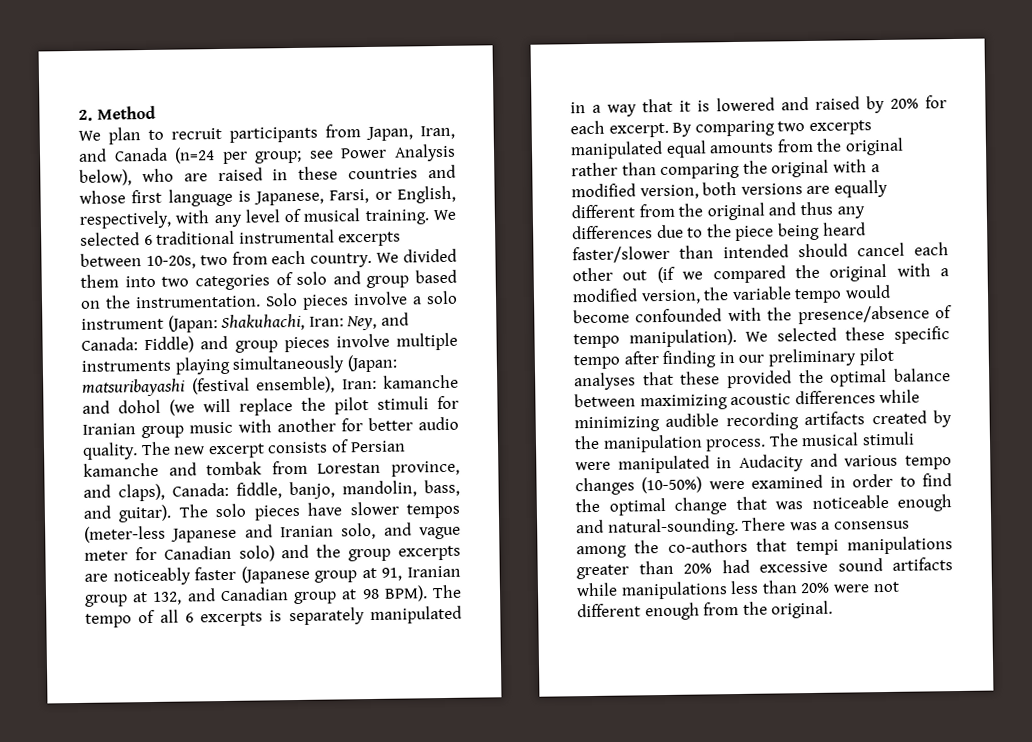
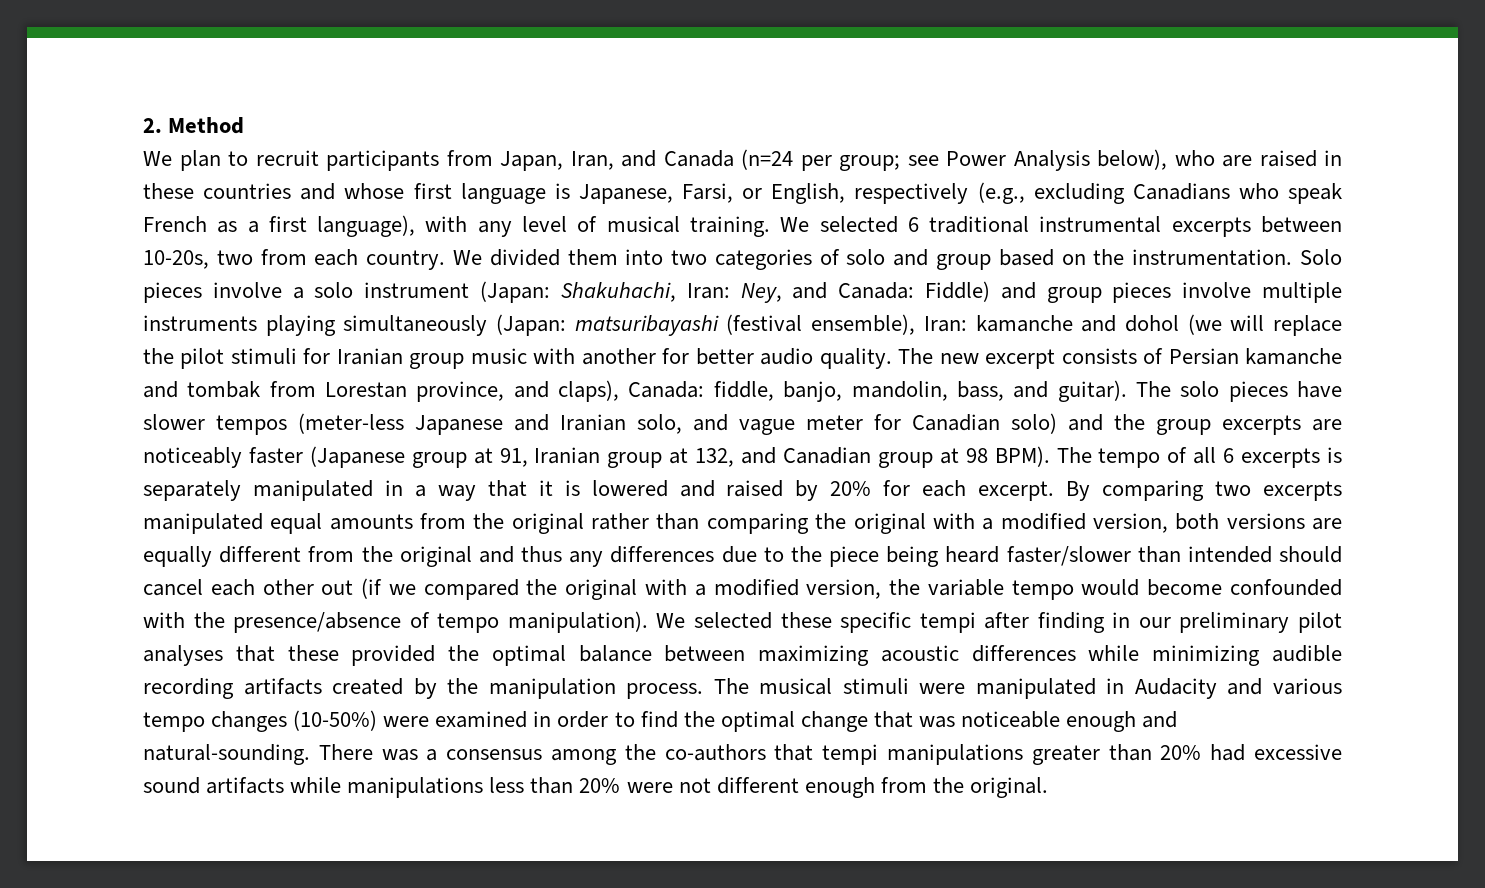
- We plan to recruit participants from Japan, Iran, and Canada (n=24 per group; see Power Analysis below), who are raised in these countries and whose first language is Japanese, Farsi, or English, respectively, with any level of musical training.
+ We plan to recruit participants from Japan, Iran, and Canada (n=24 per group; see Power Analysis below), who are raised in these countries and whose first language is Japanese, Farsi, or English, respectively (e.g., excluding Canadians who speak French as a first language), with any level of musical training.
- We selected these specific tempo after finding in our preliminary pilot analyses that these provided the optimal balance between maximizing acoustic differences while minimizing audible recording artifacts created by the manipulation process.
+ We selected these specific tempi after finding in our preliminary pilot analyses that these provided the optimal balance between maximizing acoustic differences while minimizing audible recording artifacts created by the manipulation process.

